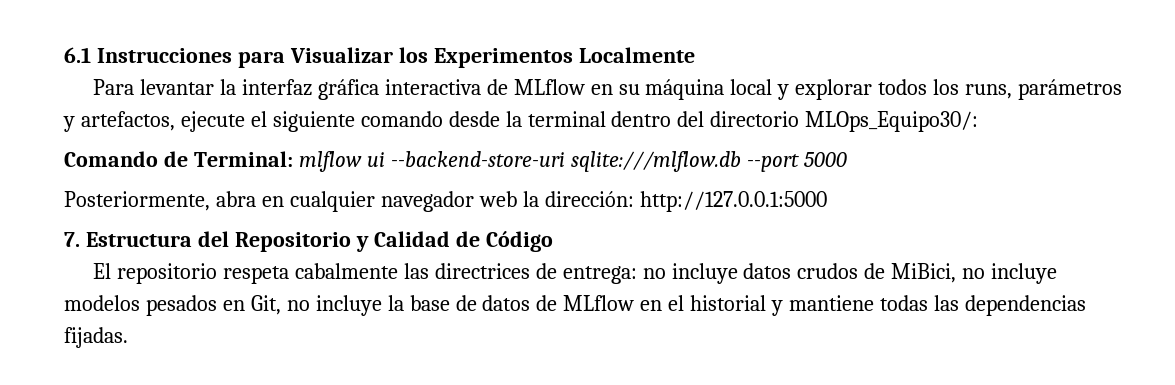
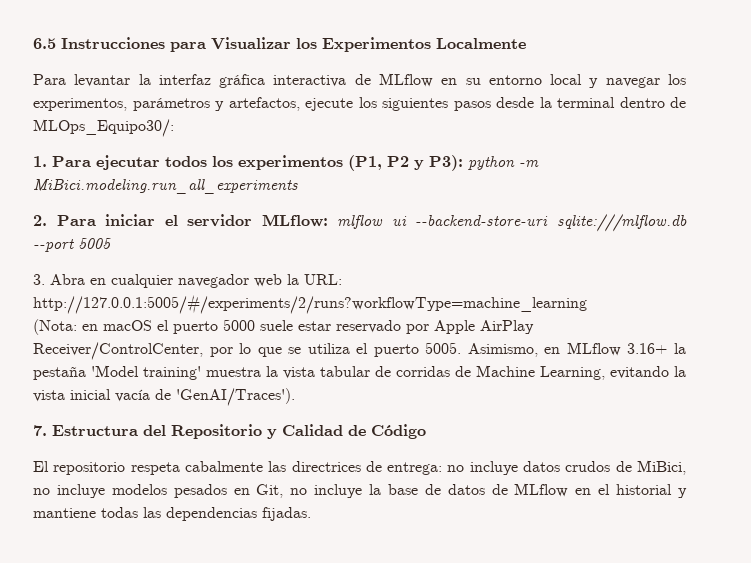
- 6.1 Instrucciones para Visualizar los Experimentos Localmente
+ 6.5 Instrucciones para Visualizar los Experimentos Localmente
- Para levantar la interfaz gráfica interactiva de MLflow en su máquina local y explorar todos los runs, parámetros y artefactos, ejecute el siguiente comando desde la terminal dentro del directorio MLOps_Equipo30/:
+ Para levantar la interfaz gráfica interactiva de MLflow en su entorno local y navegar los experimentos, parámetros y artefactos, ejecute los siguientes pasos desde la terminal dentro de MLOps_Equipo30/:
- Comando de Terminal: mlflow ui --backend-store-uri sqlite:///mlflow.db --port 5000
- Posteriormente, abra en cualquier navegador web la dirección: http://127.0.0.1:5000
+ 1. Para ejecutar todos los experimentos (P1, P2 y P3): python -m MiBici.modeling.run_all_experiments
+ 2. Para iniciar el servidor MLflow: mlflow ui --backend-store-uri sqlite:///mlflow.db --port 5005
+ 3. Abra en cualquier navegador web la URL: http://127.0.0.1:5005/#/experiments/2/runs?workflowType=machine_learning
+ (Nota: en macOS el puerto 5000 suele estar reservado por Apple AirPlay Receiver/ControlCenter, por lo que se utiliza el puerto 5005. Asimismo, en MLflow 3.16+ la pestaña 'Model training' muestra la vista tabular de corridas de Machine Learning, evitando la vista inicial vacía de 'GenAI/Traces').

